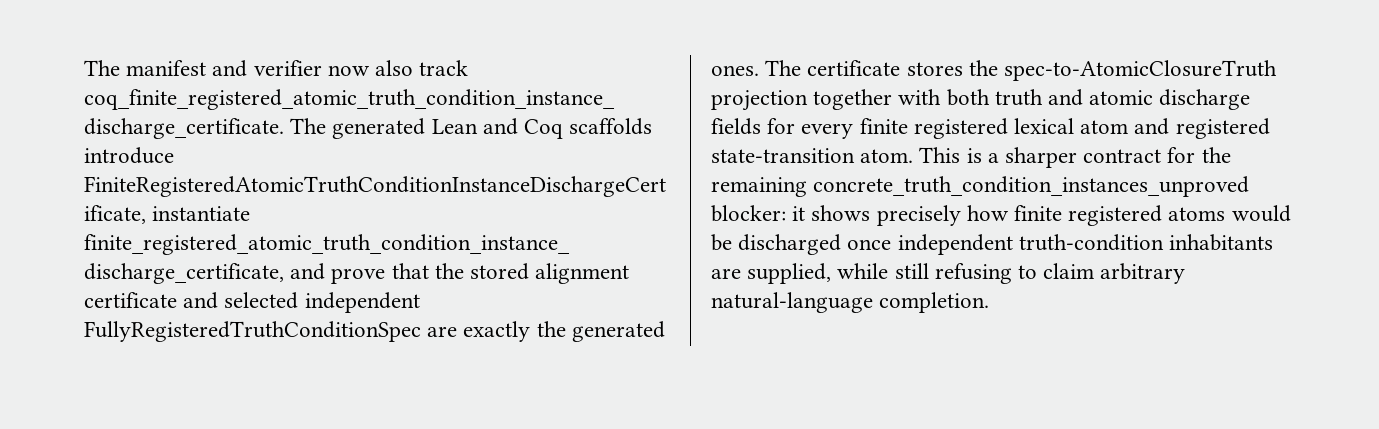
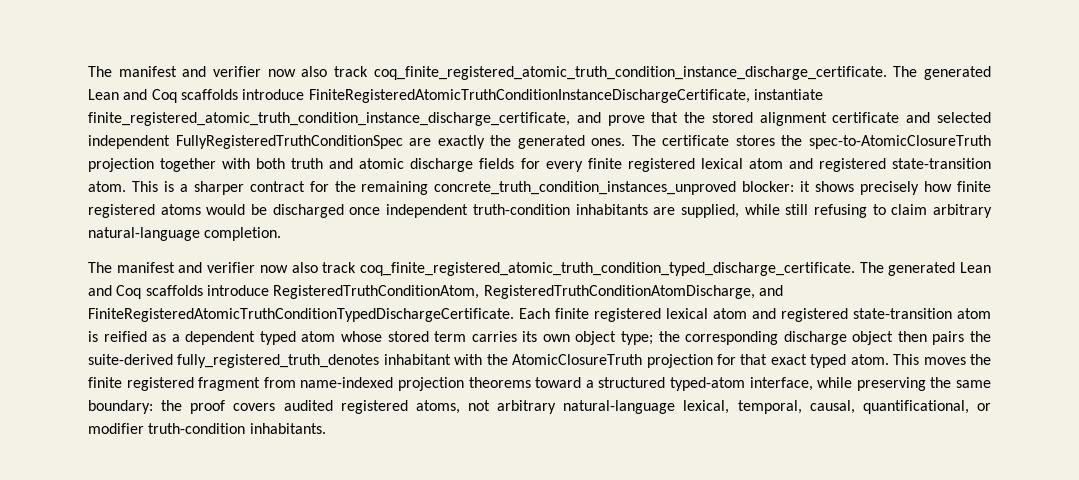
+ The manifest and verifier now also track coq_finite_registered_atomic_truth_condition_typed_discharge_certificate. The generated Lean and Coq scaffolds introduce RegisteredTruthConditionAtom, RegisteredTruthConditionAtomDischarge, and FiniteRegisteredAtomicTruthConditionTypedDischargeCertificate. Each finite registered lexical atom and registered state-transition atom is reified as a dependent typed atom whose stored term carries its own object type; the corresponding discharge object then pairs the suite-derived fully_registered_truth_denotes inhabitant with the AtomicClosureTruth projection for that exact typed atom. This moves the finite registered fragment from name-indexed projection theorems toward a structured typed-atom interface, while preserving the same boundary: the proof covers audited registered atoms, not arbitrary natural-language lexical, temporal, causal, quantificational, or modifier truth-condition inhabitants.

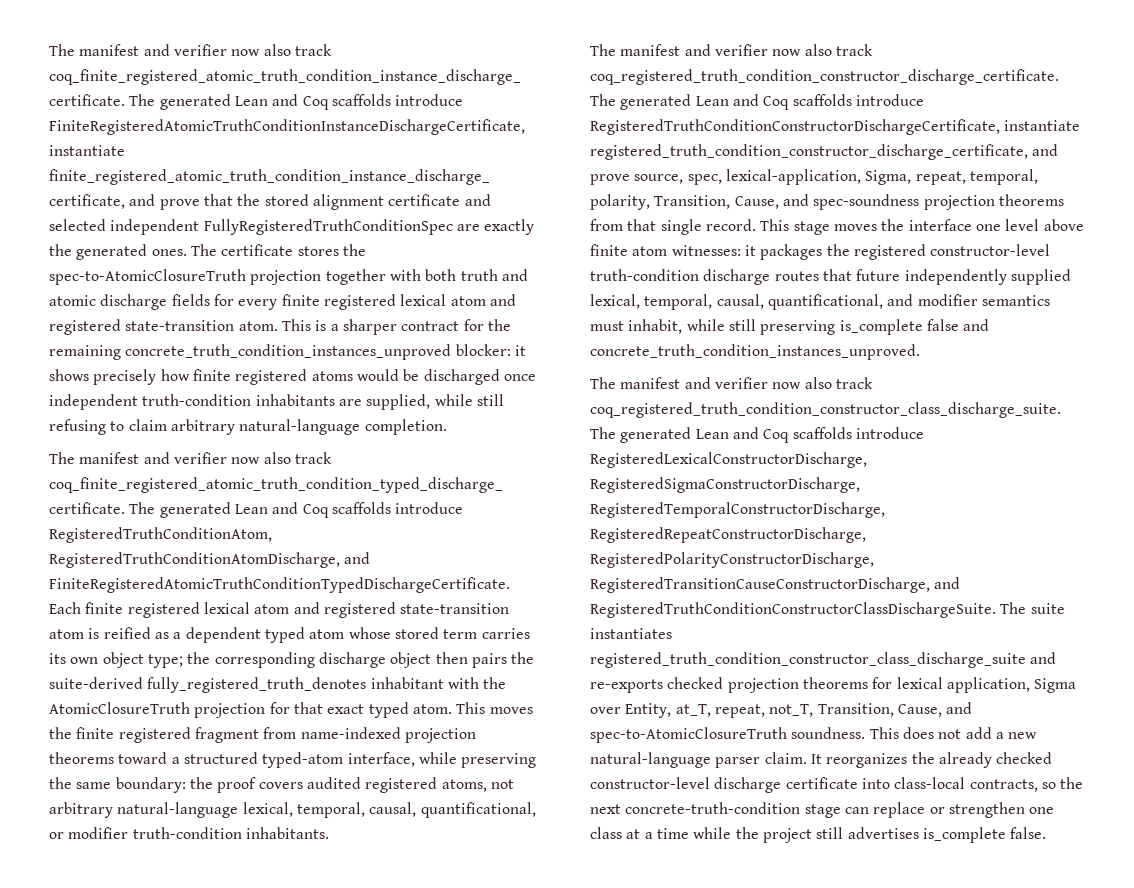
+ The manifest and verifier now also track coq_registered_truth_condition_constructor_discharge_certificate. The generated Lean and Coq scaffolds introduce RegisteredTruthConditionConstructorDischargeCertificate, instantiate registered_truth_condition_constructor_discharge_certificate, and prove source, spec, lexical-application, Sigma, repeat, temporal, polarity, Transition, Cause, and spec-soundness projection theorems from that single record. This stage moves the interface one level above finite atom witnesses: it packages the registered constructor-level truth-condition discharge routes that future independently supplied lexical, temporal, causal, quantificational, and modifier semantics must inhabit, while still preserving is_complete false and concrete_truth_condition_instances_unproved.
+ The manifest and verifier now also track coq_registered_truth_condition_constructor_class_discharge_suite. The generated Lean and Coq scaffolds introduce RegisteredLexicalConstructorDischarge, RegisteredSigmaConstructorDischarge, RegisteredTemporalConstructorDischarge, RegisteredRepeatConstructorDischarge, RegisteredPolarityConstructorDischarge, RegisteredTransitionCauseConstructorDischarge, and RegisteredTruthConditionConstructorClassDischargeSuite. The suite instantiates registered_truth_condition_constructor_class_discharge_suite and re-exports checked projection theorems for lexical application, Sigma over Entity, at_T, repeat, not_T, Transition, Cause, and spec-to-AtomicClosureTruth soundness. This does not add a new natural-language parser claim. It reorganizes the already checked constructor-level discharge certificate into class-local contracts, so the next concrete-truth-condition stage can replace or strengthen one class at a time while the project still advertises is_complete false.

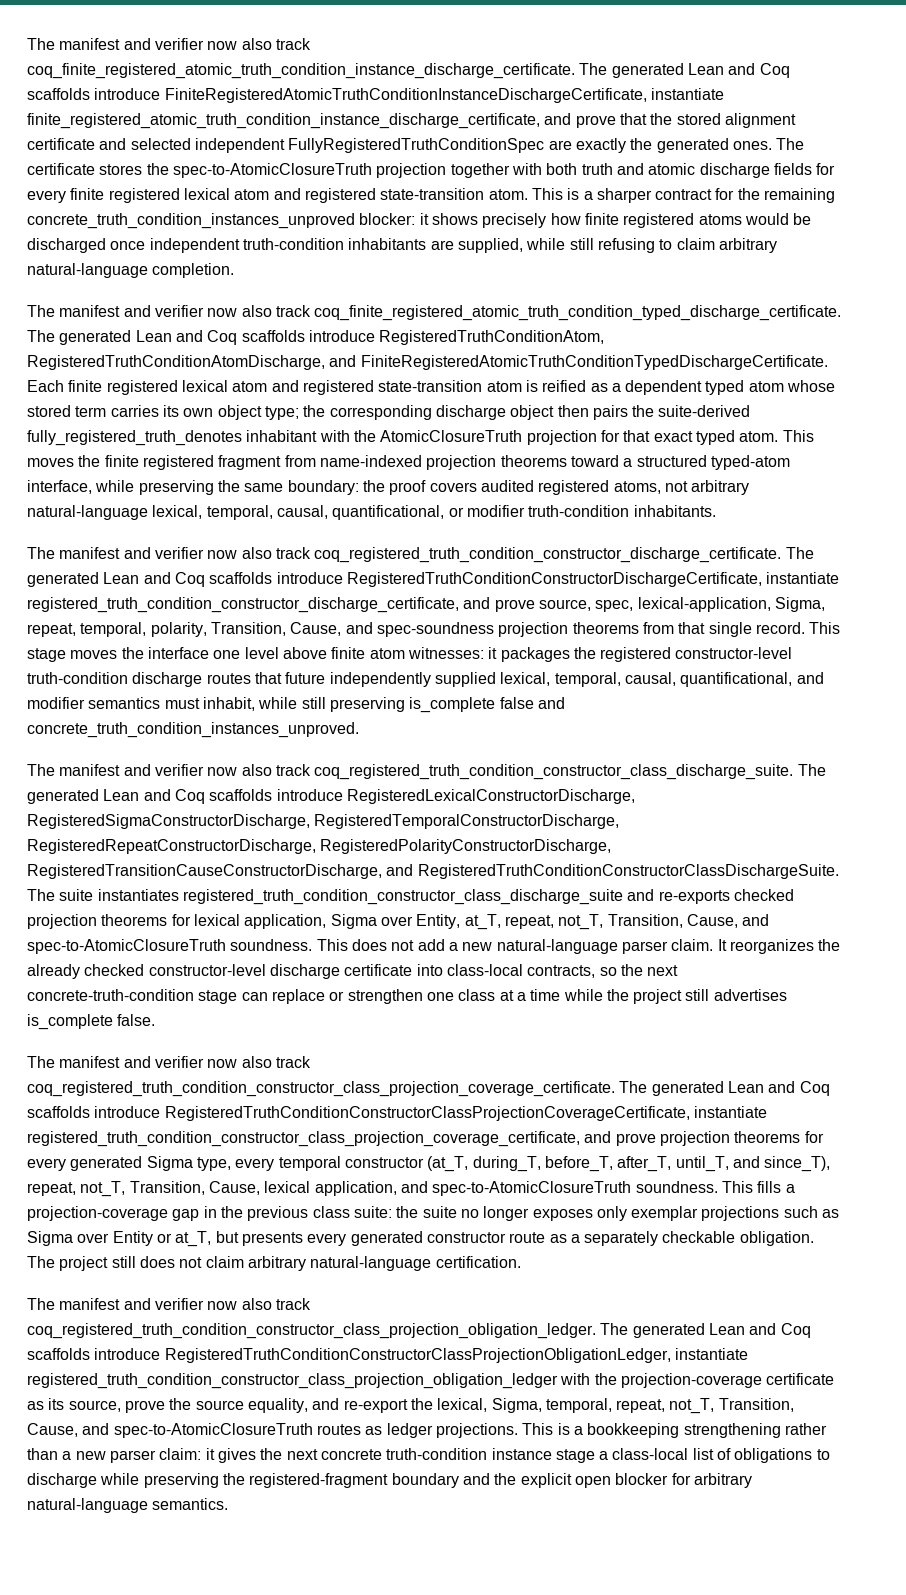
+ The manifest and verifier now also track coq_registered_truth_condition_constructor_class_projection_coverage_certificate. The generated Lean and Coq scaffolds introduce RegisteredTruthConditionConstructorClassProjectionCoverageCertificate, instantiate registered_truth_condition_constructor_class_projection_coverage_certificate, and prove projection theorems for every generated Sigma type, every temporal constructor (at_T, during_T, before_T, after_T, until_T, and since_T), repeat, not_T, Transition, Cause, lexical application, and spec-to-AtomicClosureTruth soundness. This fills a projection-coverage gap in the previous class suite: the suite no longer exposes only exemplar projections such as Sigma over Entity or at_T, but presents every generated constructor route as a separately checkable obligation. The project still does not claim arbitrary natural-language certification.
+ The manifest and verifier now also track coq_registered_truth_condition_constructor_class_projection_obligation_ledger. The generated Lean and Coq scaffolds introduce RegisteredTruthConditionConstructorClassProjectionObligationLedger, instantiate registered_truth_condition_constructor_class_projection_obligation_ledger with the projection-coverage certificate as its source, prove the source equality, and re-export the lexical, Sigma, temporal, repeat, not_T, Transition, Cause, and spec-to-AtomicClosureTruth routes as ledger projections. This is a bookkeeping strengthening rather than a new parser claim: it gives the next concrete truth-condition instance stage a class-local list of obligations to discharge while preserving the registered-fragment boundary and the explicit open blocker for arbitrary natural-language semantics.

